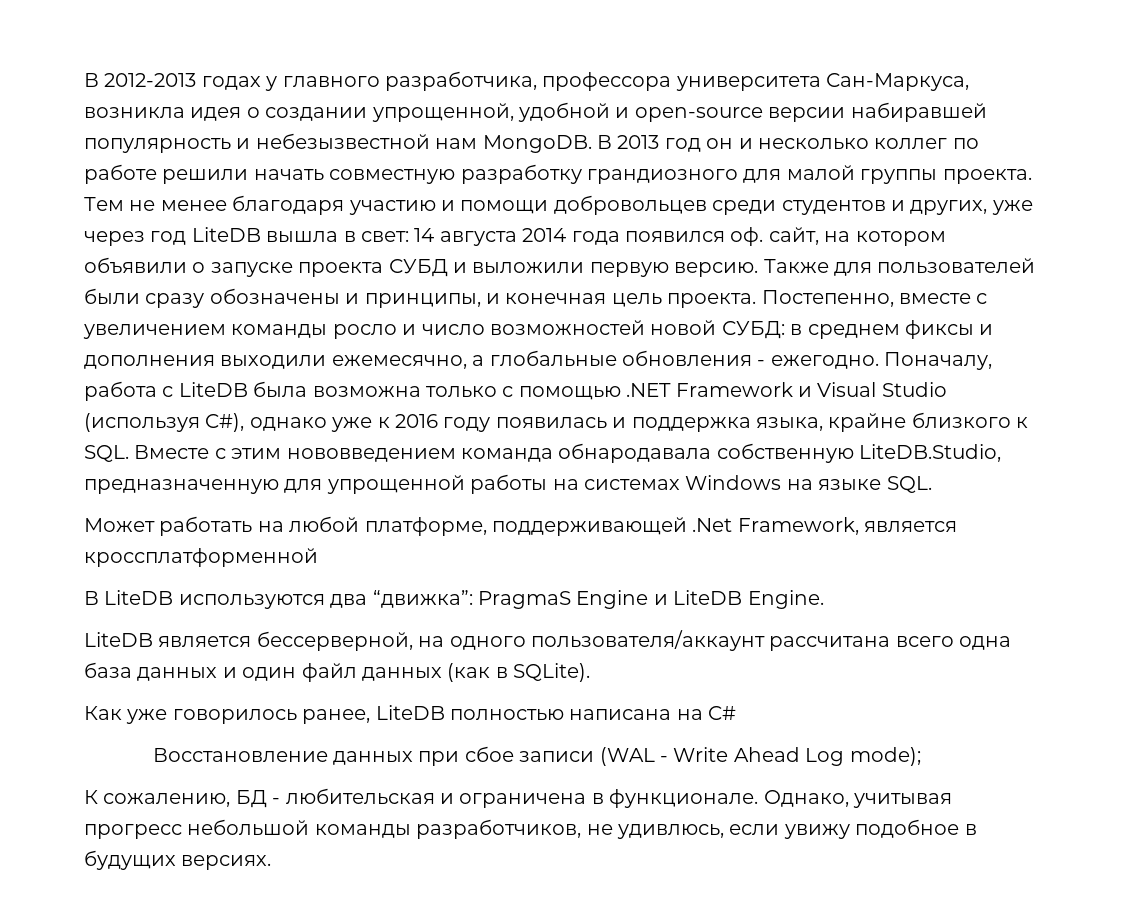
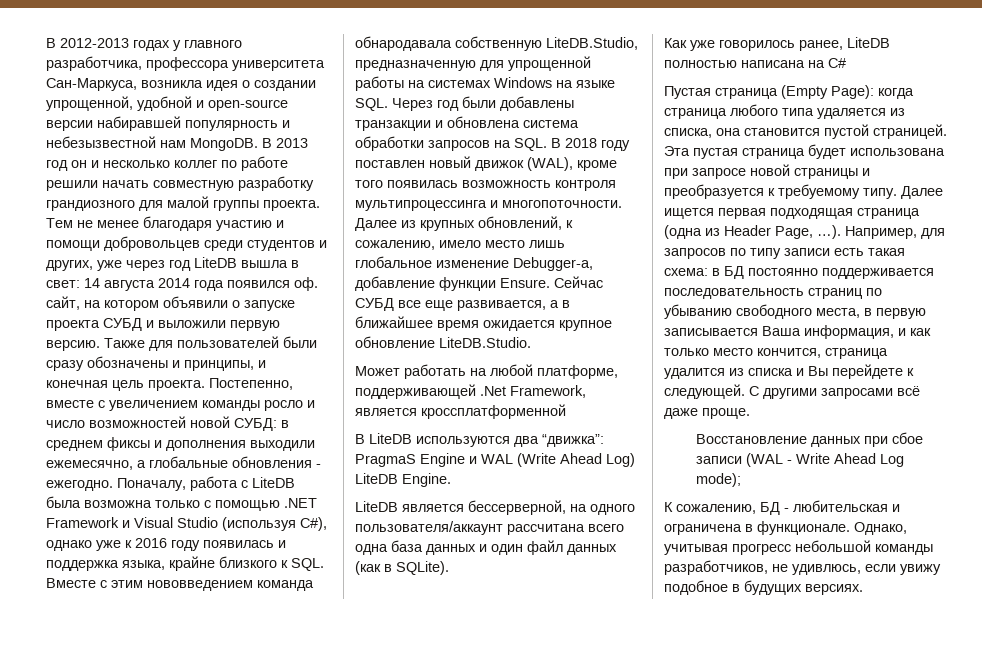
- Поначалу, работа с LiteDB была возможна только с помощью .NET Framework и Visual Studio (используя C#), однако уже к 2016 году появилась и поддержка языка, крайне близкого к SQL. Вместе с этим нововведением команда обнародавала собственную LiteDB.Studio, предназначенную для упрощенной работы на системах Windows на языке SQL.
+ Поначалу, работа с LiteDB была возможна только с помощью .NET Framework и Visual Studio (используя C#), однако уже к 2016 году появилась и поддержка языка, крайне близкого к SQL. Вместе с этим нововведением команда обнародавала собственную LiteDB.Studio, предназначенную для упрощенной работы на системах Windows на языке SQL. Через год были добавлены транзакции и обновлена система обработки запросов на SQL. В 2018 году поставлен новый движок (WAL), кроме того появилась возможность контроля мультипроцессинга и многопоточности. Далее из крупных обновлений, к сожалению, имело место лишь глобальное изменение Debugger-а, добавление функции Ensure. Сейчас СУБД все еще развивается, а в ближайшее время ожидается крупное обновление LiteDB.Studio.
- В LiteDB используются два “движка”: PragmaS Engine и LiteDB Engine.
+ В LiteDB используются два “движка”: PragmaS Engine и WAL (Write Ahead Log) LiteDB Engine.
+ Пустая страница (Empty Page): когда страница любого типа удаляется из списка, она становится пустой страницей. Эта пустая страница будет использована при запросе новой страницы и преобразуется к требуемому типу. Далее ищется первая подходящая страница (одна из Header Page, …). Например, для запросов по типу записи есть такая схема: в БД постоянно поддерживается последовательность страниц по убыванию свободного места, в первую записывается Ваша информация, и как только место кончится, страница удалится из списка и Вы перейдете к следующей. С другими запросами всё даже проще.

